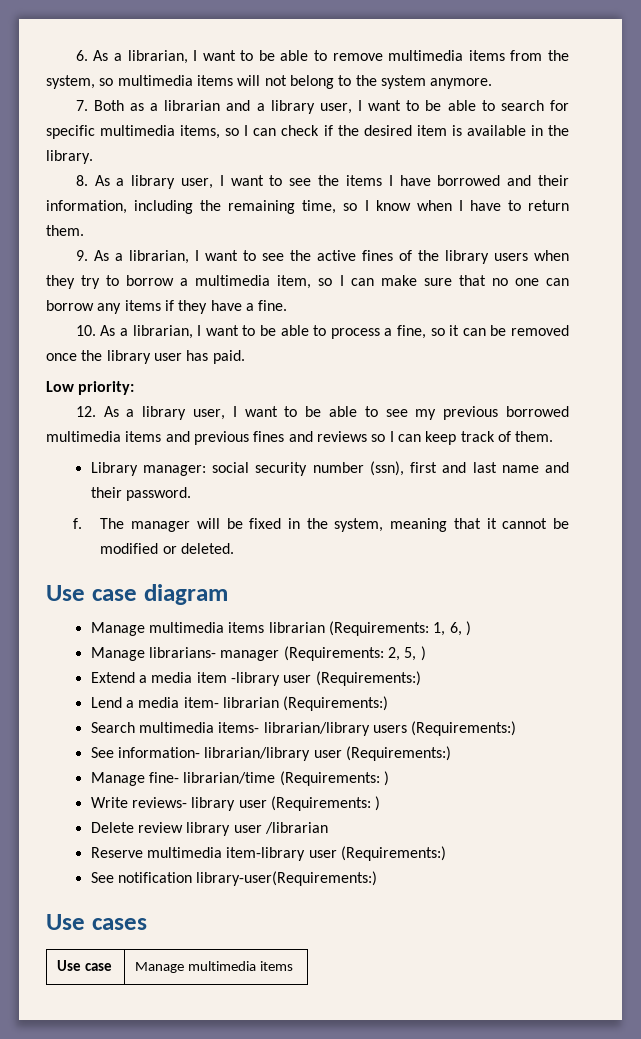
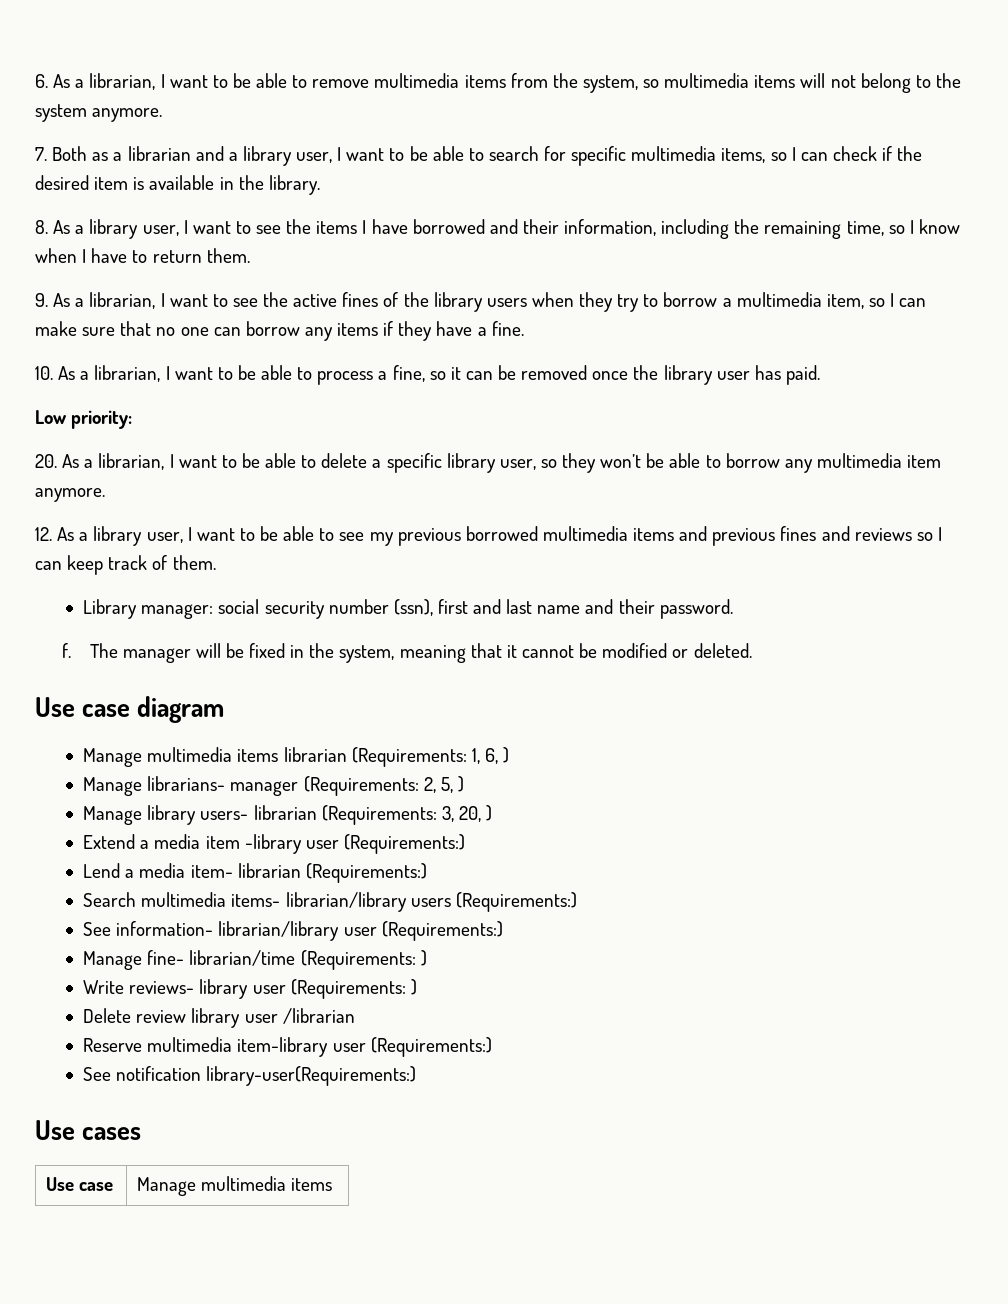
+ 20. As a librarian, I want to be able to delete a specific library user, so they won’t be able to borrow any multimedia item anymore.
+ Manage library users- librarian (Requirements: 3, 20, )

